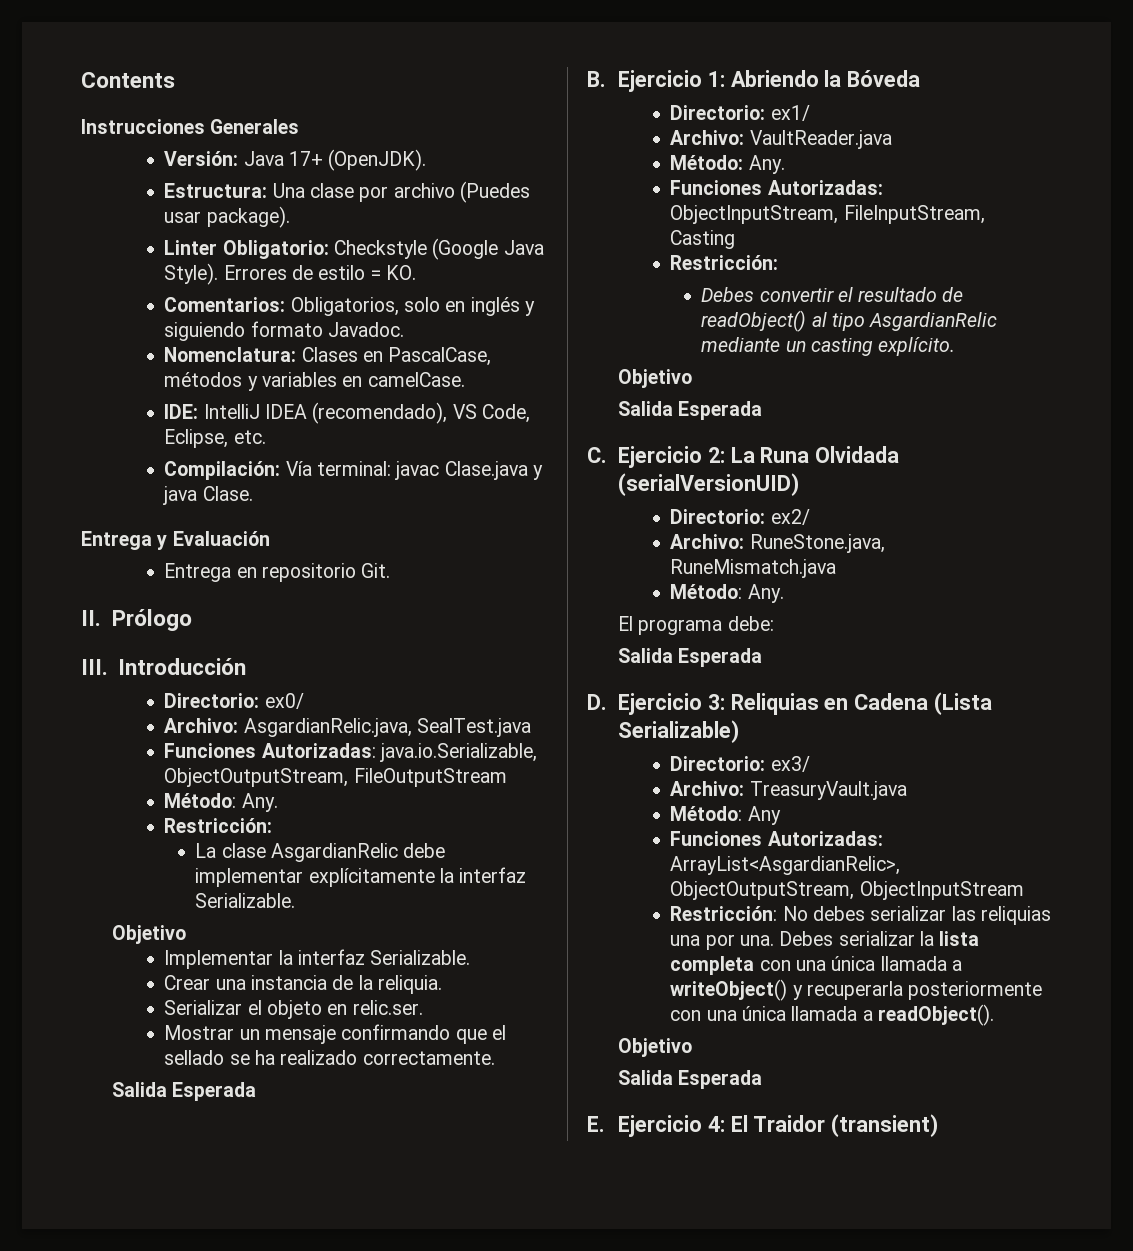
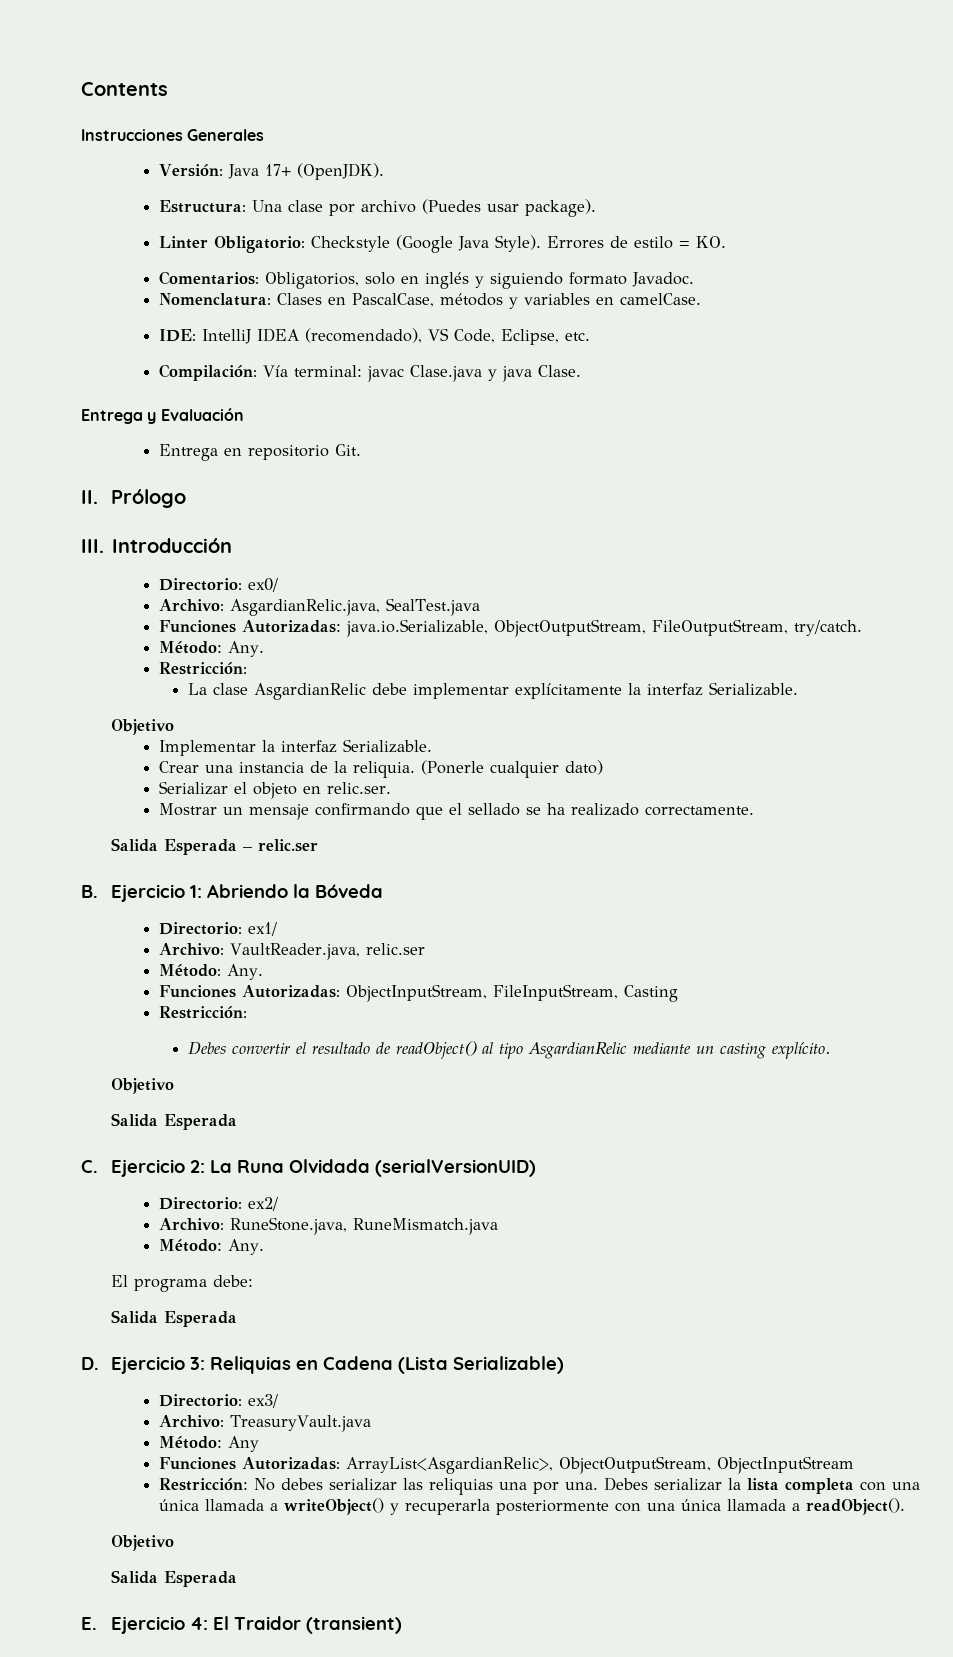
- Funciones Autorizadas: java.io.Serializable, ObjectOutputStream, FileOutputStream
+ Funciones Autorizadas: java.io.Serializable, ObjectOutputStream, FileOutputStream, try/catch.
+ (Ponerle cualquier dato)
  Mostrar un mensaje confirmando que el sellado se ha realizado correctamente.
- Salida Esperada
+ Salida Esperada – relic.ser
- Archivo: VaultReader.java
+ Archivo: VaultReader.java, relic.ser

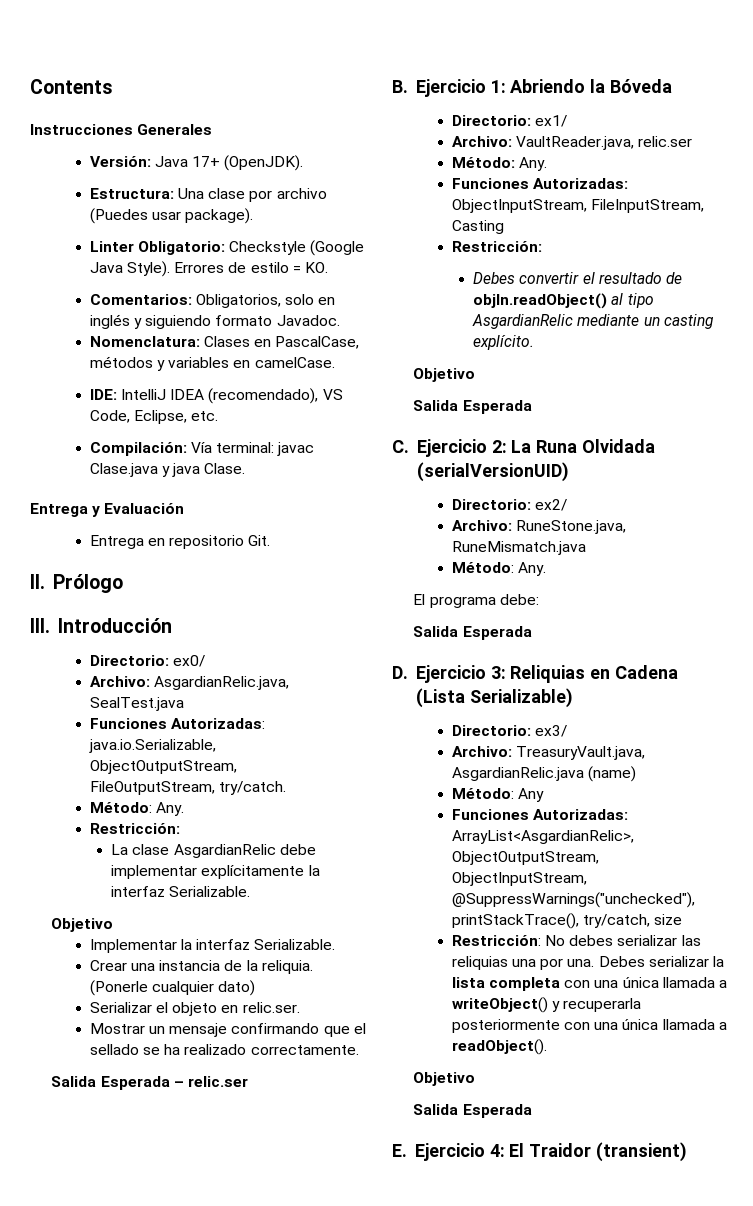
- Debes convertir el resultado de readObject() al tipo AsgardianRelic mediante un casting explícito.
+ Debes convertir el resultado de objIn.readObject() al tipo AsgardianRelic mediante un casting explícito.
- Archivo: TreasuryVault.java
+ Archivo: TreasuryVault.java, AsgardianRelic.java (name)
- Funciones Autorizadas: ArrayList<AsgardianRelic>, ObjectOutputStream, ObjectInputStream
+ Funciones Autorizadas: ArrayList<AsgardianRelic>, ObjectOutputStream, ObjectInputStream, @SuppressWarnings("unchecked"), printStackTrace(), try/catch, size

